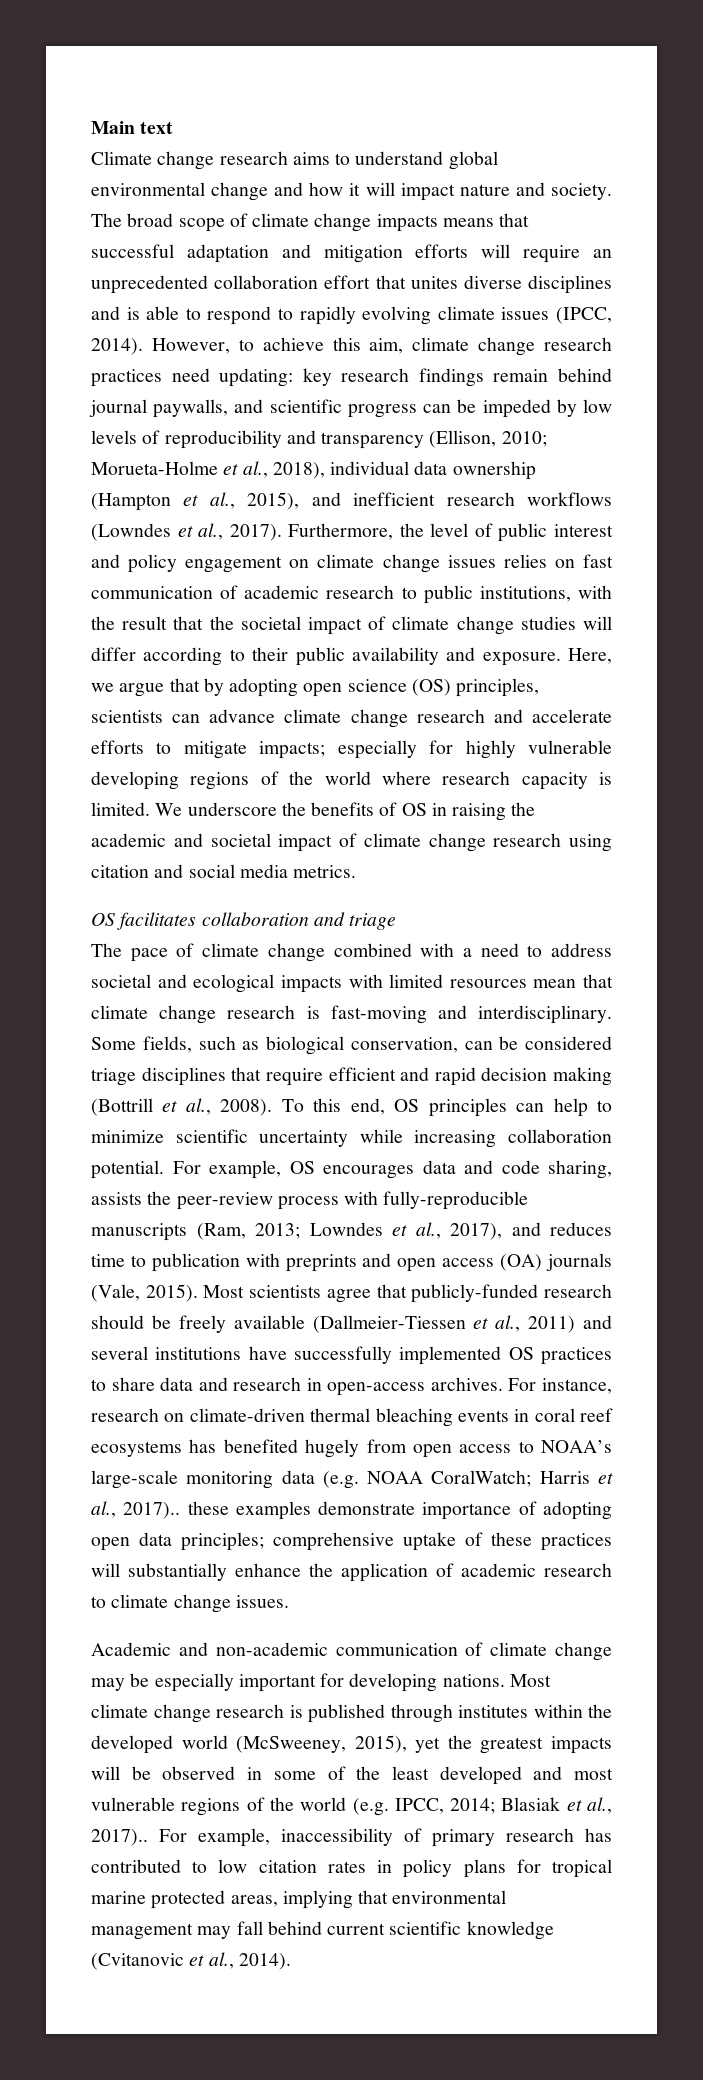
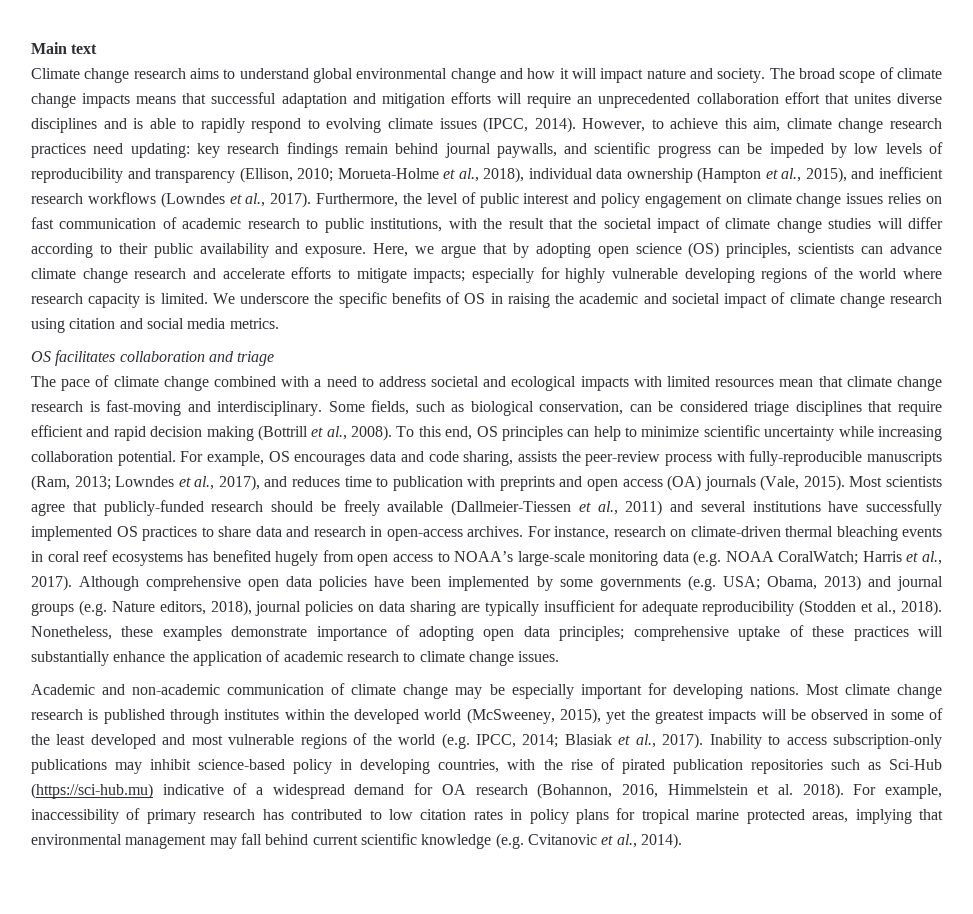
- The broad scope of climate change impacts means that successful adaptation and mitigation efforts will require an unprecedented collaboration effort that unites diverse disciplines and is able to respond to rapidly evolving climate issues (IPCC, 2014).
+ The broad scope of climate change impacts means that successful adaptation and mitigation efforts will require an unprecedented collaboration effort that unites diverse disciplines and is able to rapidly respond to evolving climate issues (IPCC, 2014).
- We underscore the benefits of OS in raising the academic and societal impact of climate change research using citation and social media metrics.
+ We underscore the specific benefits of OS in raising the academic and societal impact of climate change research using citation and social media metrics.
- For instance, research on climate-driven thermal bleaching events in coral reef ecosystems has benefited hugely from open access to NOAA’s large-scale monitoring data (e.g. NOAA CoralWatch; Harris et al., 2017).. these examples demonstrate importance of adopting open data principles; comprehensive uptake of these practices will substantially enhance the application of academic research to climate change issues.
+ For instance, research on climate-driven thermal bleaching events in coral reef ecosystems has benefited hugely from open access to NOAA’s large-scale monitoring data (e.g. NOAA CoralWatch; Harris et al., 2017). Although comprehensive open data policies have been implemented by some governments (e.g. USA; Obama, 2013) and journal groups (e.g. Nature editors, 2018), journal policies on data sharing are typically insufficient for adequate reproducibility (Stodden et al., 2018). Nonetheless, these examples demonstrate importance of adopting open data principles; comprehensive uptake of these practices will substantially enhance the application of academic research to climate change issues.
- Most climate change research is published through institutes within the developed world (McSweeney, 2015), yet the greatest impacts will be observed in some of the least developed and most vulnerable regions of the world (e.g. IPCC, 2014; Blasiak et al., 2017)..
+ Most climate change research is published through institutes within the developed world (McSweeney, 2015), yet the greatest impacts will be observed in some of the least developed and most vulnerable regions of the world (e.g. IPCC, 2014; Blasiak et al., 2017). Inability to access subscription-only publications may inhibit science-based policy in developing countries, with the rise of pirated publication repositories such as Sci-Hub (https://sci-hub.mu) indicative of a widespread demand for OA research (Bohannon, 2016, Himmelstein et al. 2018).
- For example, inaccessibility of primary research has contributed to low citation rates in policy plans for tropical marine protected areas, implying that environmental management may fall behind current scientific knowledge (Cvitanovic et al., 2014).
+ For example, inaccessibility of primary research has contributed to low citation rates in policy plans for tropical marine protected areas, implying that environmental management may fall behind current scientific knowledge (e.g. Cvitanovic et al., 2014).

